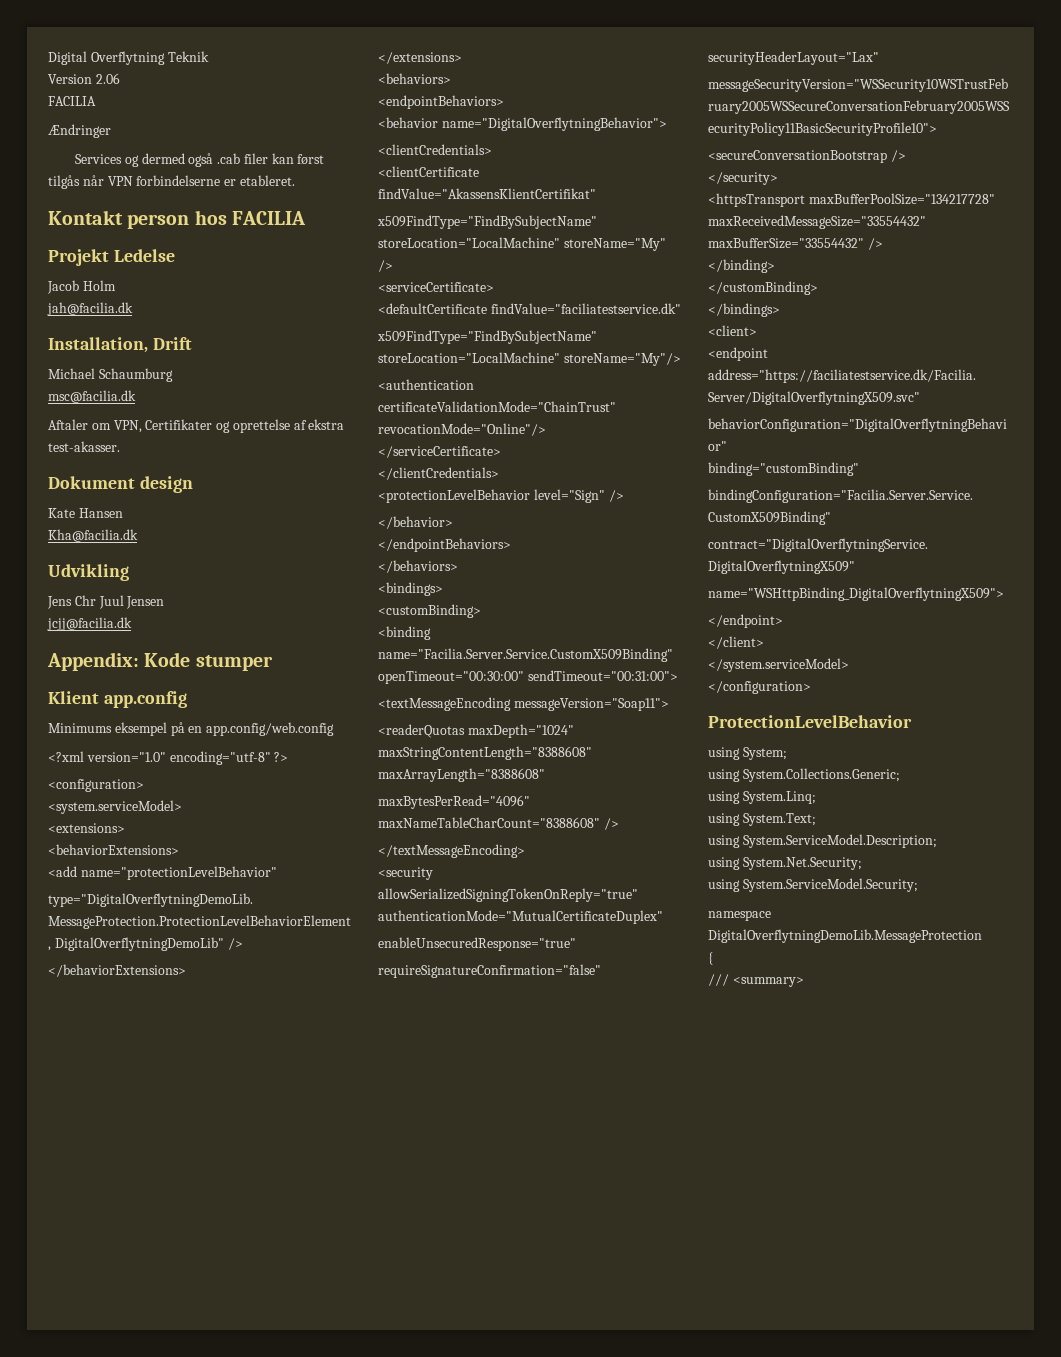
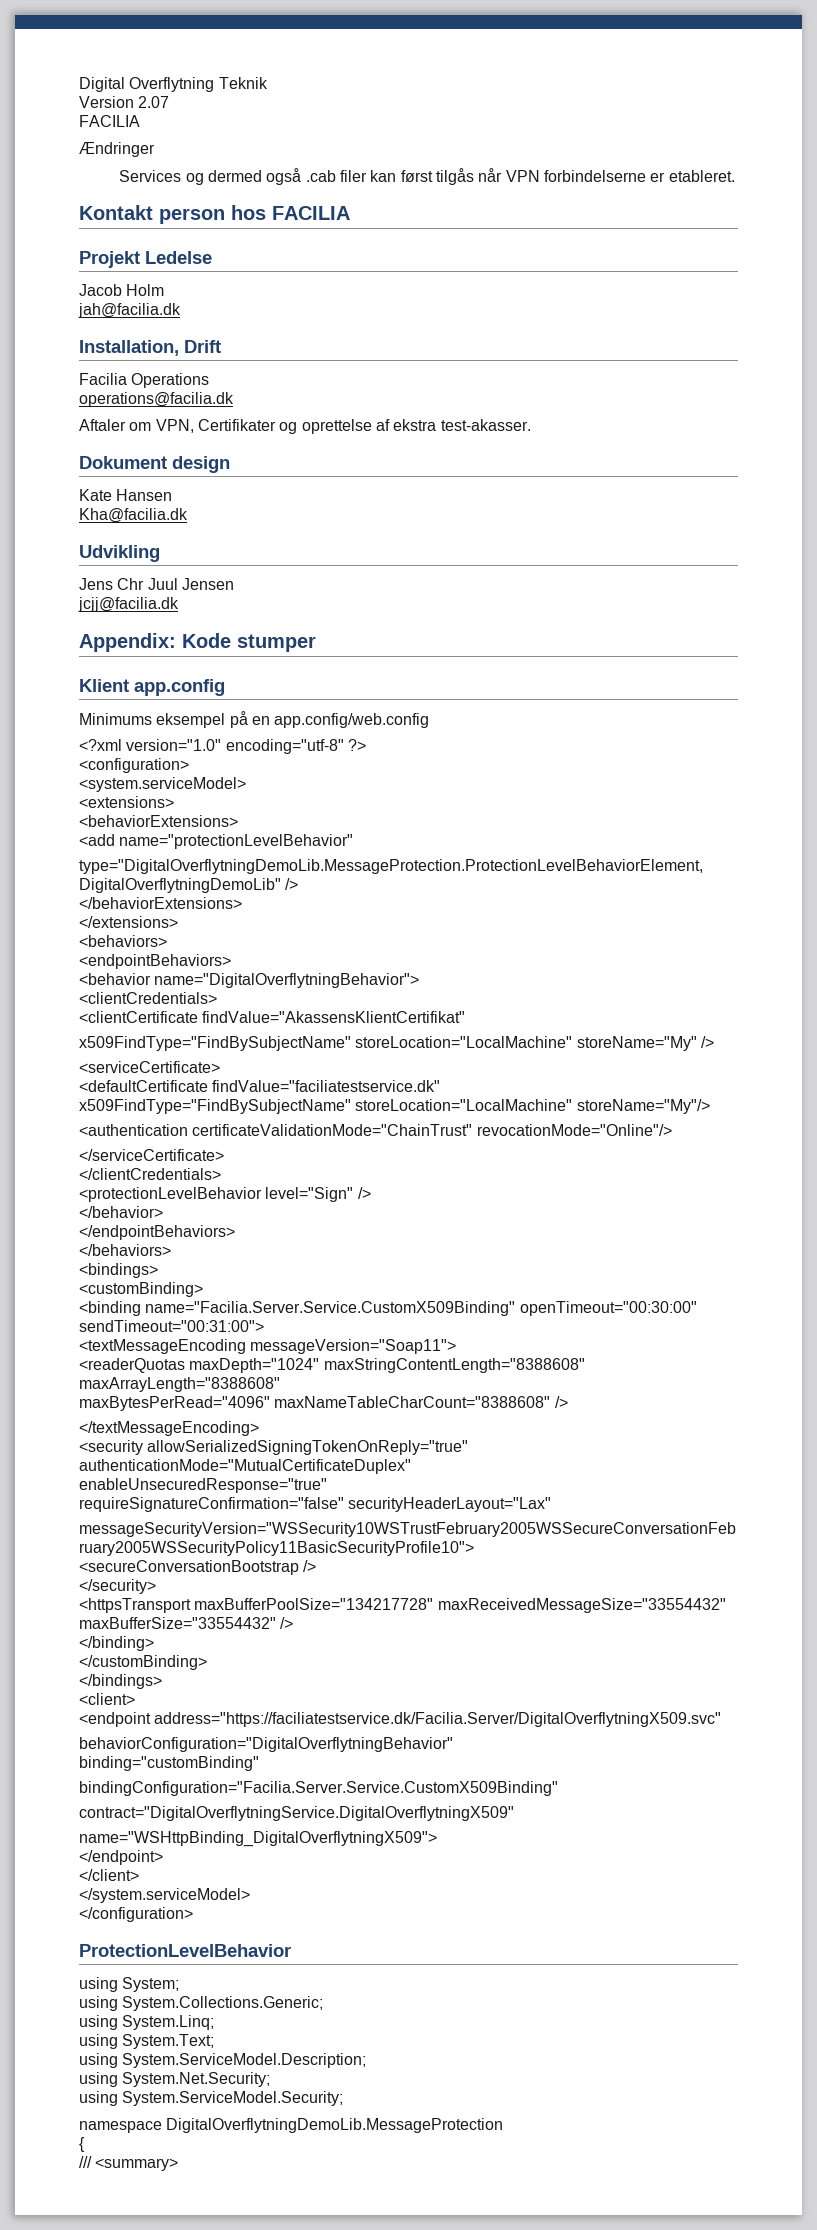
- Version 2.06
+ Version 2.07
- Michael Schaumburg
- msc@facilia.dk
+ Facilia Operations
+ operations@facilia.dk

